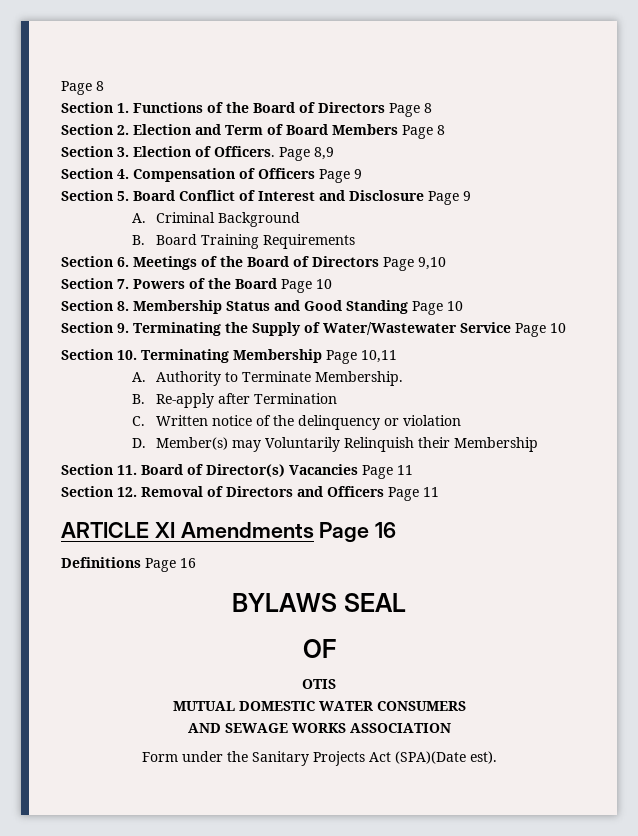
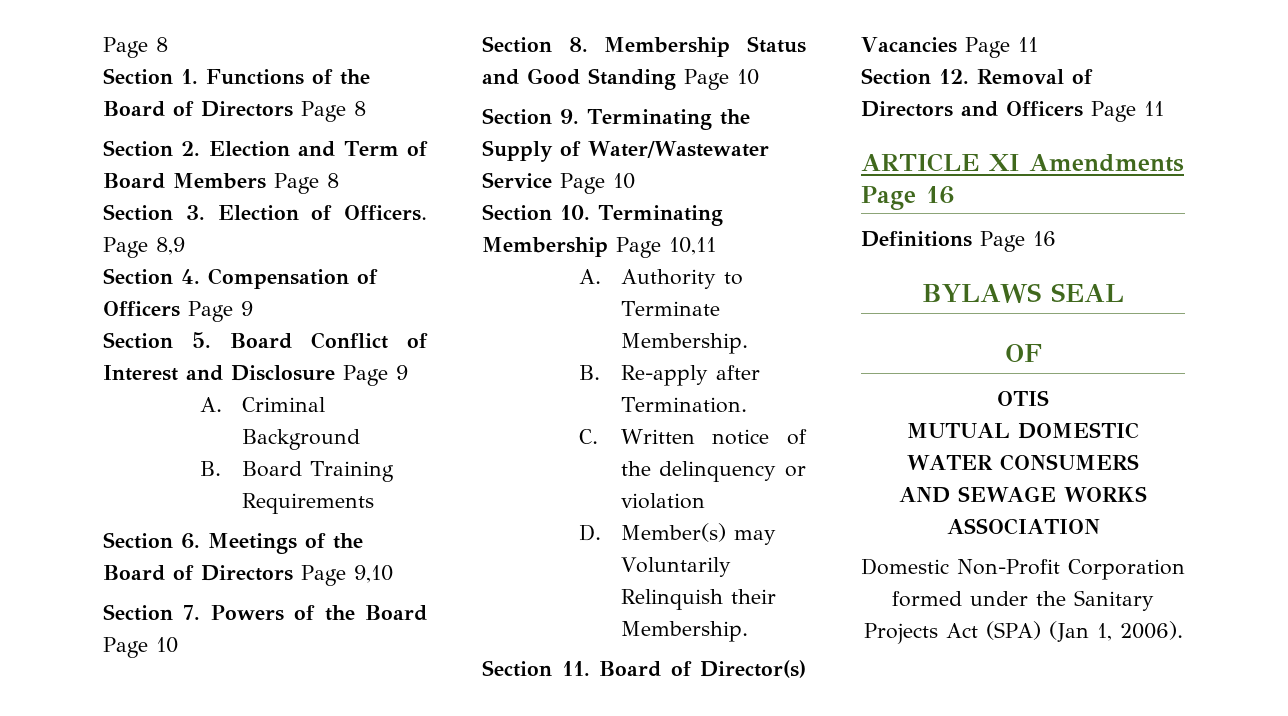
- B. Re-apply after Termination
+ B. Re-apply after Termination.
- D. Member(s) may Voluntarily Relinquish their Membership
+ D. Member(s) may Voluntarily Relinquish their Membership.
- Form under the Sanitary Projects Act (SPA)(Date est).
+ Domestic Non-Profit Corporation formed under the Sanitary Projects Act (SPA) (Jan 1, 2006).

